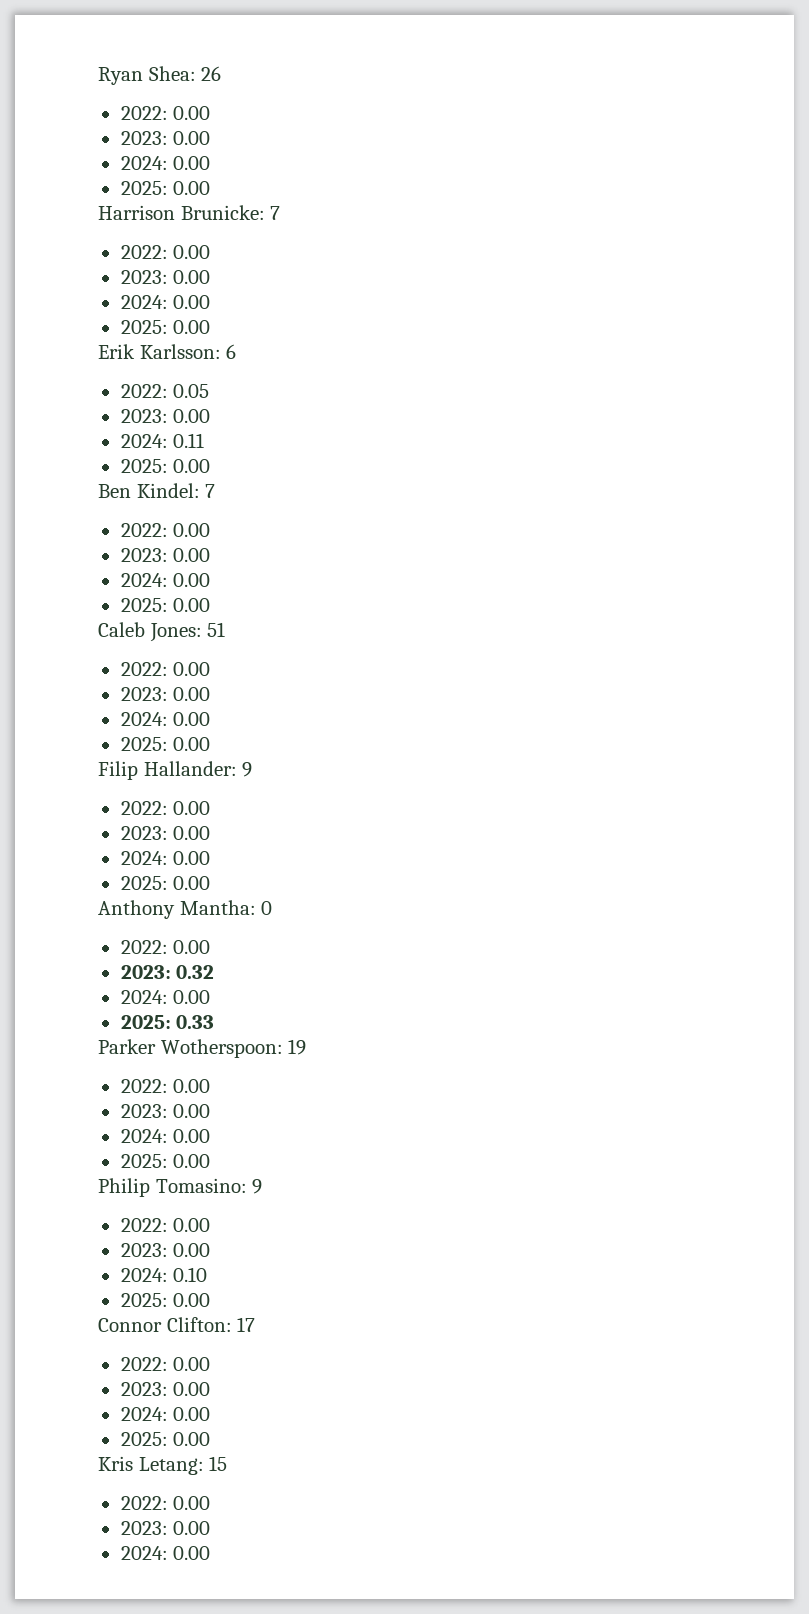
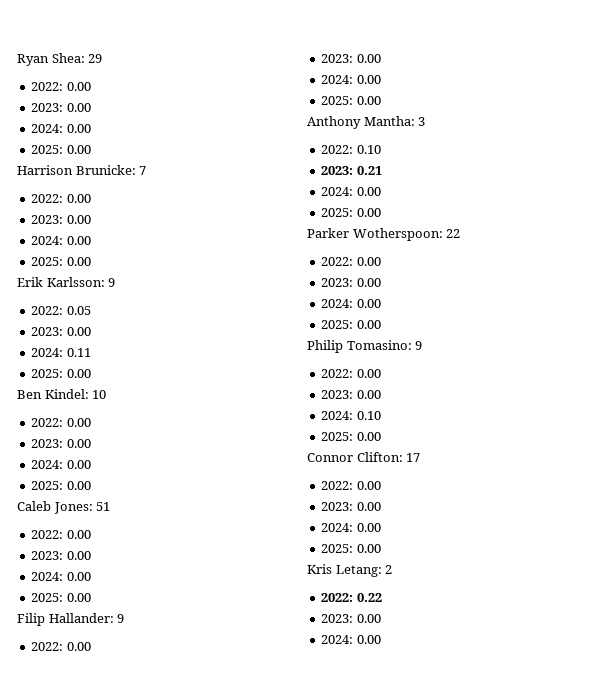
- Ryan Shea: 26
+ Ryan Shea: 29
- Erik Karlsson: 6
+ Erik Karlsson: 9
- Ben Kindel: 7
+ Ben Kindel: 10
- Anthony Mantha: 0
- 2022: 0.00
- 2023: 0.32
+ Anthony Mantha: 3
+ 2022: 0.10
+ 2023: 0.21
  2024: 0.00
- 2025: 0.33
+ 2025: 0.00
- Parker Wotherspoon: 19
+ Parker Wotherspoon: 22
- Kris Letang: 15
- 2022: 0.00
+ Kris Letang: 2
+ 2022: 0.22

